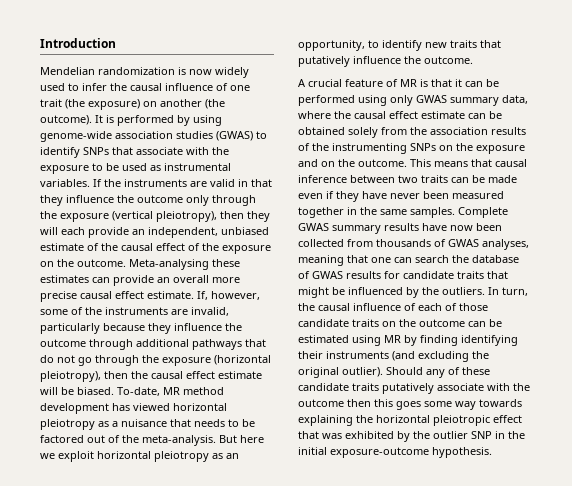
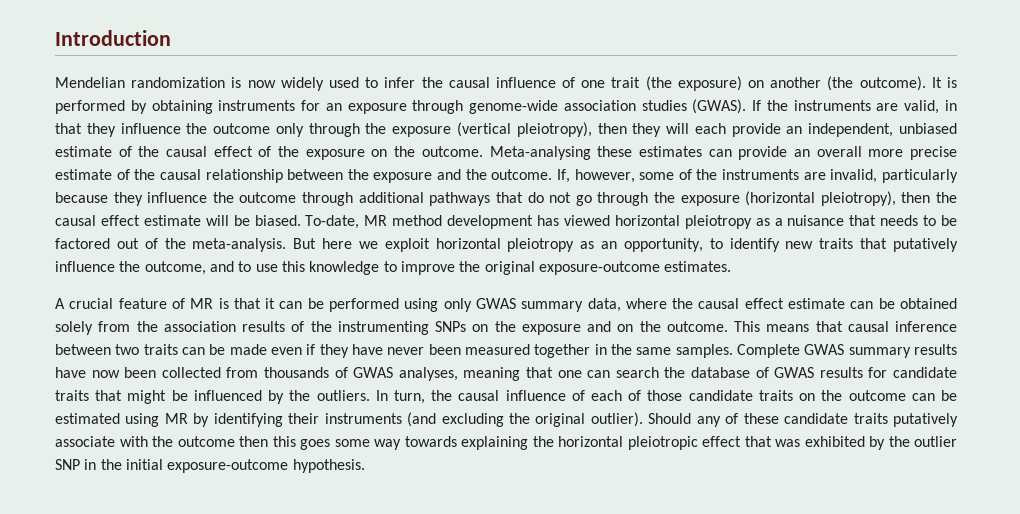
- It is performed by using genome-wide association studies (GWAS) to identify SNPs that associate with the exposure to be used as instrumental variables.
+ It is performed by obtaining instruments for an exposure through genome-wide association studies (GWAS).
- If the instruments are valid in that they influence the outcome only through the exposure (vertical pleiotropy), then they will each provide an independent, unbiased estimate of the causal effect of the exposure on the outcome.
+ If the instruments are valid, in that they influence the outcome only through the exposure (vertical pleiotropy), then they will each provide an independent, unbiased estimate of the causal effect of the exposure on the outcome.
- Meta-analysing these estimates can provide an overall more precise causal effect estimate.
+ Meta-analysing these estimates can provide an overall more precise estimate of the causal relationship between the exposure and the outcome.
- But here we exploit horizontal pleiotropy as an opportunity, to identify new traits that putatively influence the outcome.
+ But here we exploit horizontal pleiotropy as an opportunity, to identify new traits that putatively influence the outcome, and to use this knowledge to improve the original exposure-outcome estimates.
- In turn, the causal influence of each of those candidate traits on the outcome can be estimated using MR by finding identifying their instruments (and excluding the original outlier).
+ In turn, the causal influence of each of those candidate traits on the outcome can be estimated using MR by identifying their instruments (and excluding the original outlier).

